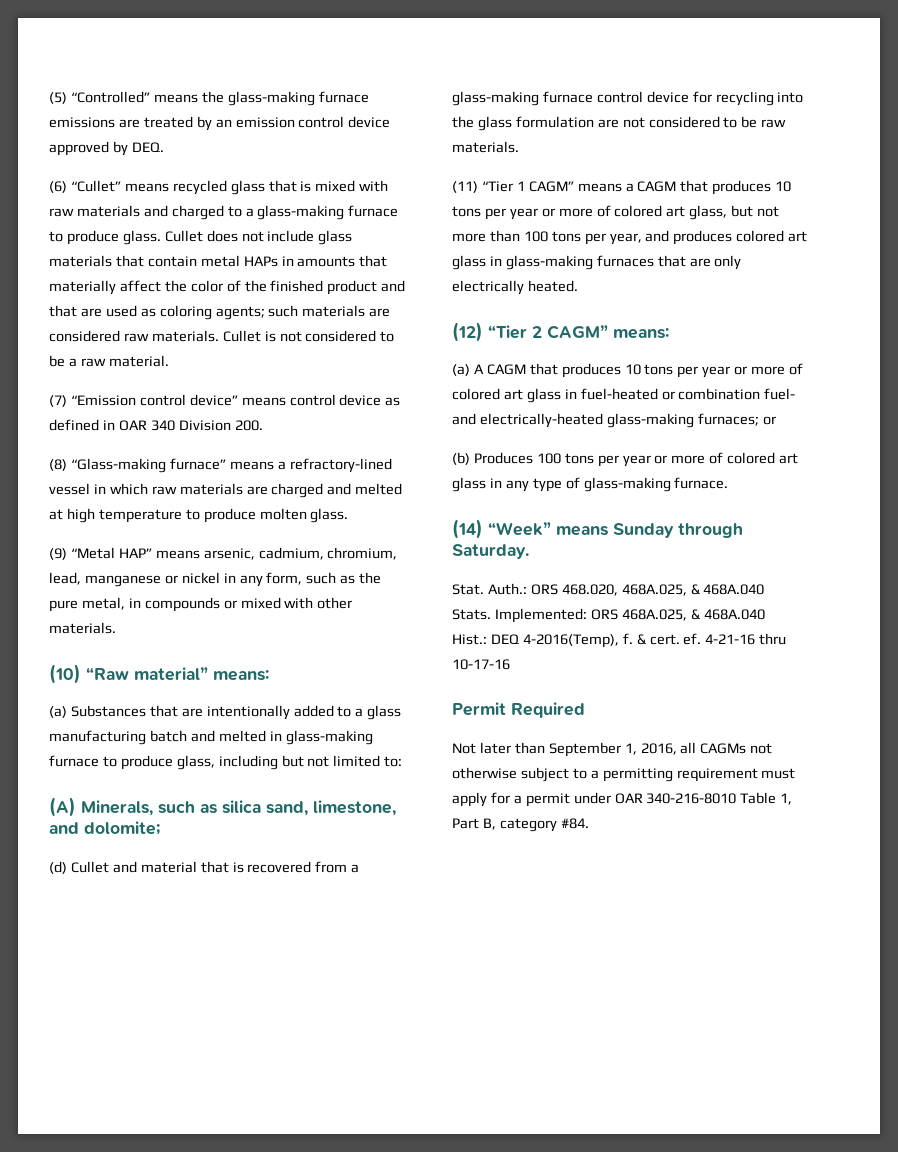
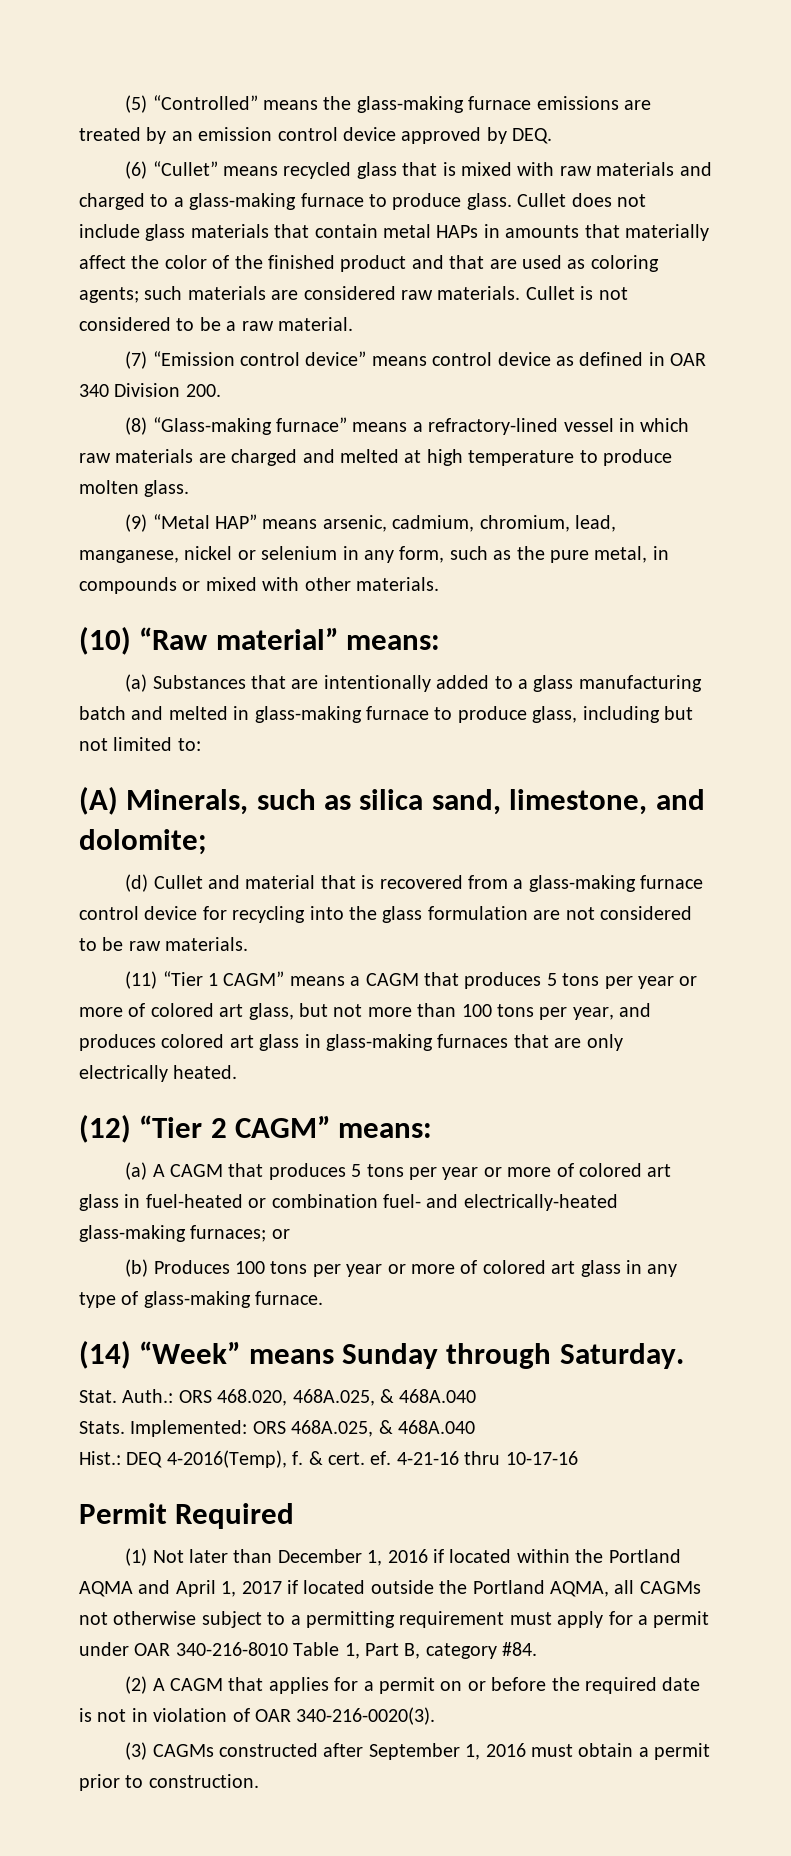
- (9) “Metal HAP” means arsenic, cadmium, chromium, lead, manganese or nickel in any form, such as the pure metal, in compounds or mixed with other materials.
+ (9) “Metal HAP” means arsenic, cadmium, chromium, lead, manganese, nickel or selenium in any form, such as the pure metal, in compounds or mixed with other materials.
- (11) “Tier 1 CAGM” means a CAGM that produces 10 tons per year or more of colored art glass, but not more than 100 tons per year, and produces colored art glass in glass-making furnaces that are only electrically heated.
+ (11) “Tier 1 CAGM” means a CAGM that produces 5 tons per year or more of colored art glass, but not more than 100 tons per year, and produces colored art glass in glass-making furnaces that are only electrically heated.
- (a) A CAGM that produces 10 tons per year or more of colored art glass in fuel-heated or combination fuel- and electrically-heated glass-making furnaces; or
+ (a) A CAGM that produces 5 tons per year or more of colored art glass in fuel-heated or combination fuel- and electrically-heated glass-making furnaces; or
- Not later than September 1, 2016, all CAGMs not otherwise subject to a permitting requirement must apply for a permit under OAR 340-216-8010 Table 1, Part B, category #84.
+ (1) Not later than December 1, 2016 if located within the Portland AQMA and April 1, 2017 if located outside the Portland AQMA, all CAGMs not otherwise subject to a permitting requirement must apply for a permit under OAR 340-216-8010 Table 1, Part B, category #84.
+ (2) A CAGM that applies for a permit on or before the required date is not in violation of OAR 340-216-0020(3).
+ (3) CAGMs constructed after September 1, 2016 must obtain a permit prior to construction.

